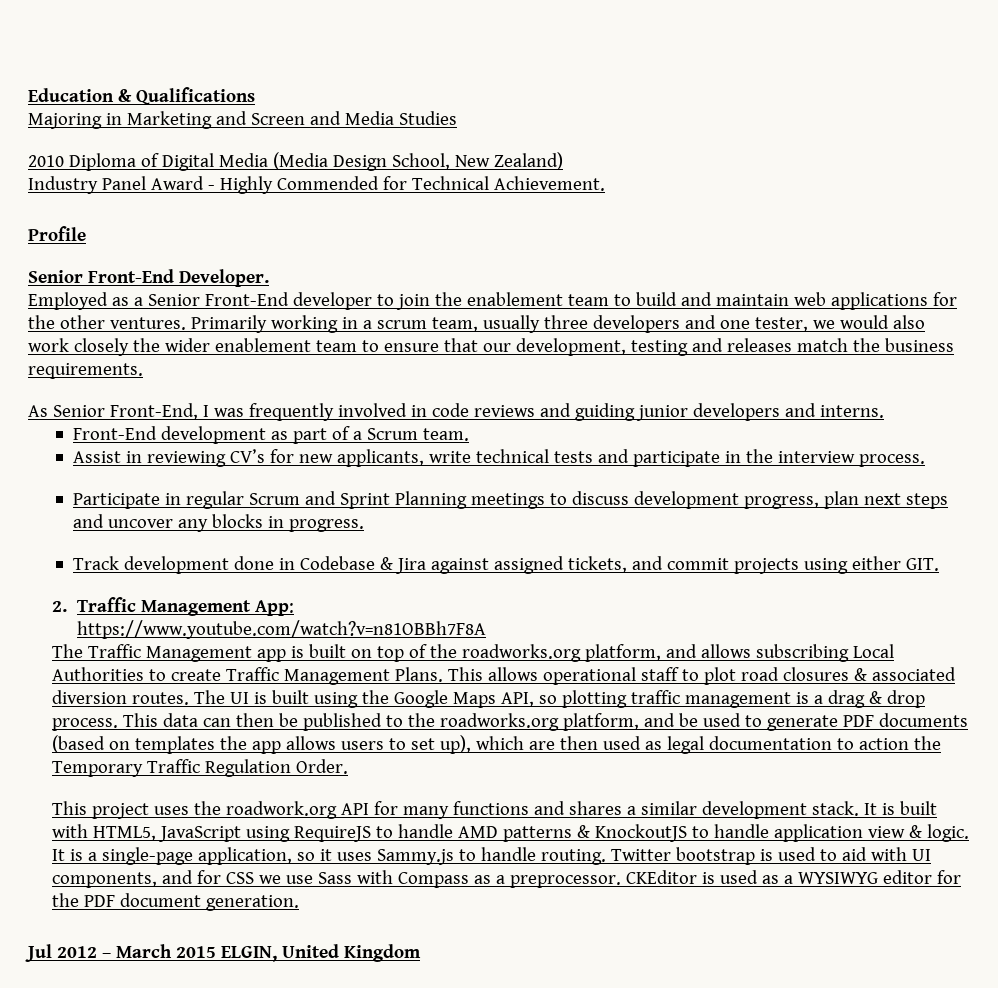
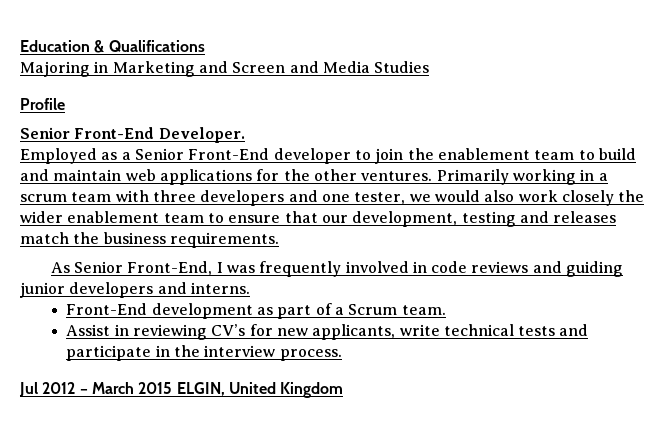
- 2010 Diploma of Digital Media (Media Design School, New Zealand)
- Industry Panel Award - Highly Commended for Technical Achievement.
- Primarily working in a scrum team, usually three developers and one tester, we would also work closely the wider enablement team to ensure that our development, testing and releases match the business requirements.
+ Primarily working in a scrum team with three developers and one tester, we would also work closely the wider enablement team to ensure that our development, testing and releases match the business requirements.
- Participate in regular Scrum and Sprint Planning meetings to discuss development progress, plan next steps and uncover any blocks in progress.
- Track development done in Codebase & Jira against assigned tickets, and commit projects using either GIT.
- 2. Traffic Management App:
- https://www.youtube.com/watch?v=n81OBBh7F8A
- The Traffic Management app is built on top of the roadworks.org platform, and allows subscribing Local Authorities to create Traffic Management Plans. This allows operational staff to plot road closures & associated diversion routes. The UI is built using the Google Maps API, so plotting traffic management is a drag & drop process. This data can then be published to the roadworks.org platform, and be used to generate PDF documents (based on templates the app allows users to set up), which are then used as legal documentation to action the Temporary Traffic Regulation Order.
- This project uses the roadwork.org API for many functions and shares a similar development stack. It is built with HTML5, JavaScript using RequireJS to handle AMD patterns & KnockoutJS to handle application view & logic. It is a single-page application, so it uses Sammy.js to handle routing. Twitter bootstrap is used to aid with UI components, and for CSS we use Sass with Compass as a preprocessor. CKEditor is used as a WYSIWYG editor for the PDF document generation.

